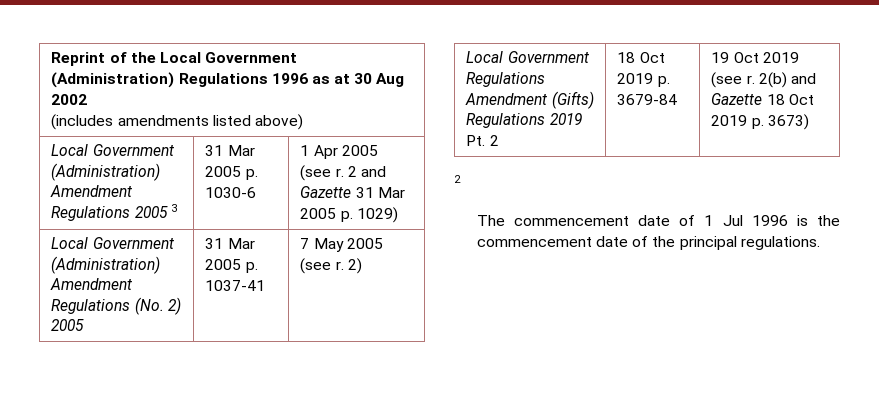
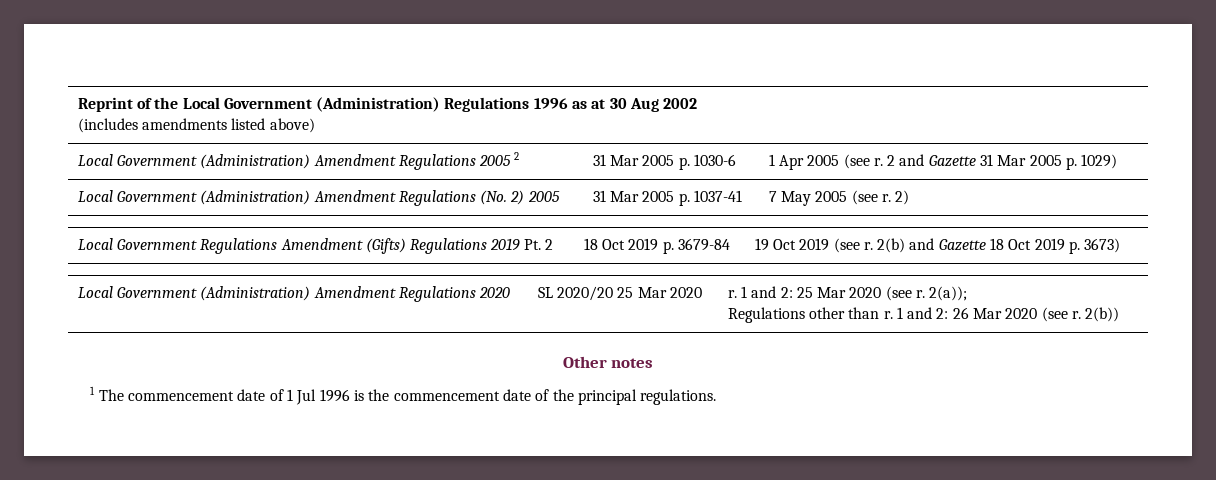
- Local Government (Administration) Amendment Regulations 2005 3 | 31 Mar 2005 p. 1030-6 | 1 Apr 2005 (see r. 2 and Gazette 31 Mar 2005 p. 1029)
+ Local Government (Administration) Amendment Regulations 2005 2 | 31 Mar 2005 p. 1030-6 | 1 Apr 2005 (see r. 2 and Gazette 31 Mar 2005 p. 1029)
  Local Government Regulations Amendment (Gifts) Regulations 2019 Pt. 2 | 18 Oct 2019 p. 3679-84 | 19 Oct 2019 (see r. 2(b) and Gazette 18 Oct 2019 p. 3673)
- 2
- The commencement date of 1 Jul 1996 is the commencement date of the principal regulations.
+ Local Government (Administration) Amendment Regulations 2020 | SL 2020/20 25 Mar 2020 | r. 1 and 2: 25 Mar 2020 (see r. 2(a));
+ Regulations other than r. 1 and 2: 26 Mar 2020 (see r. 2(b))
+ Other notes
+ 1 The commencement date of 1 Jul 1996 is the commencement date of the principal regulations.

